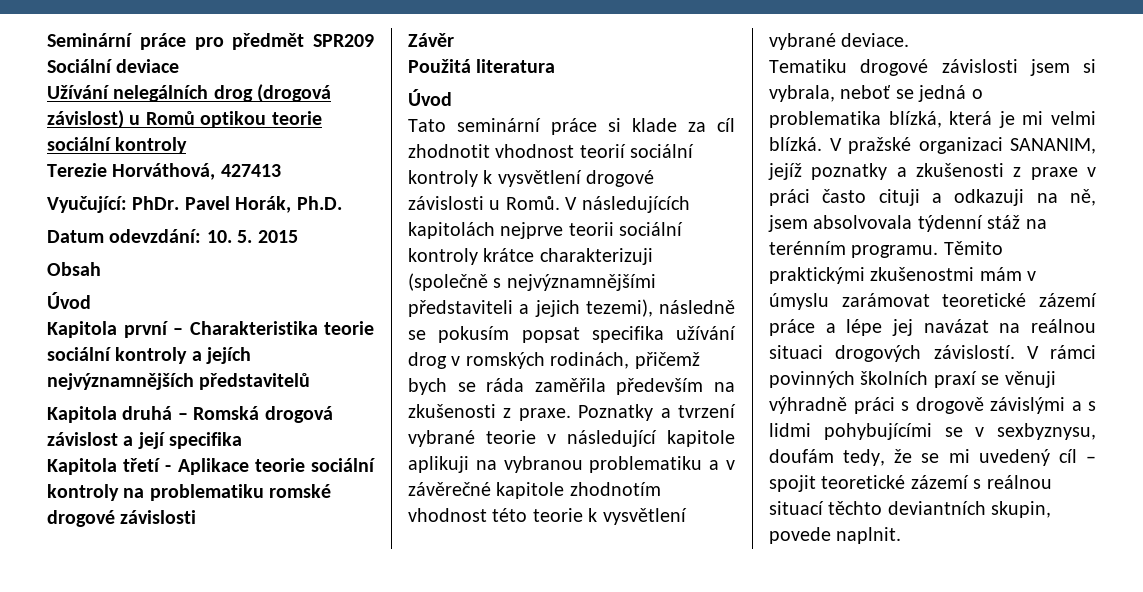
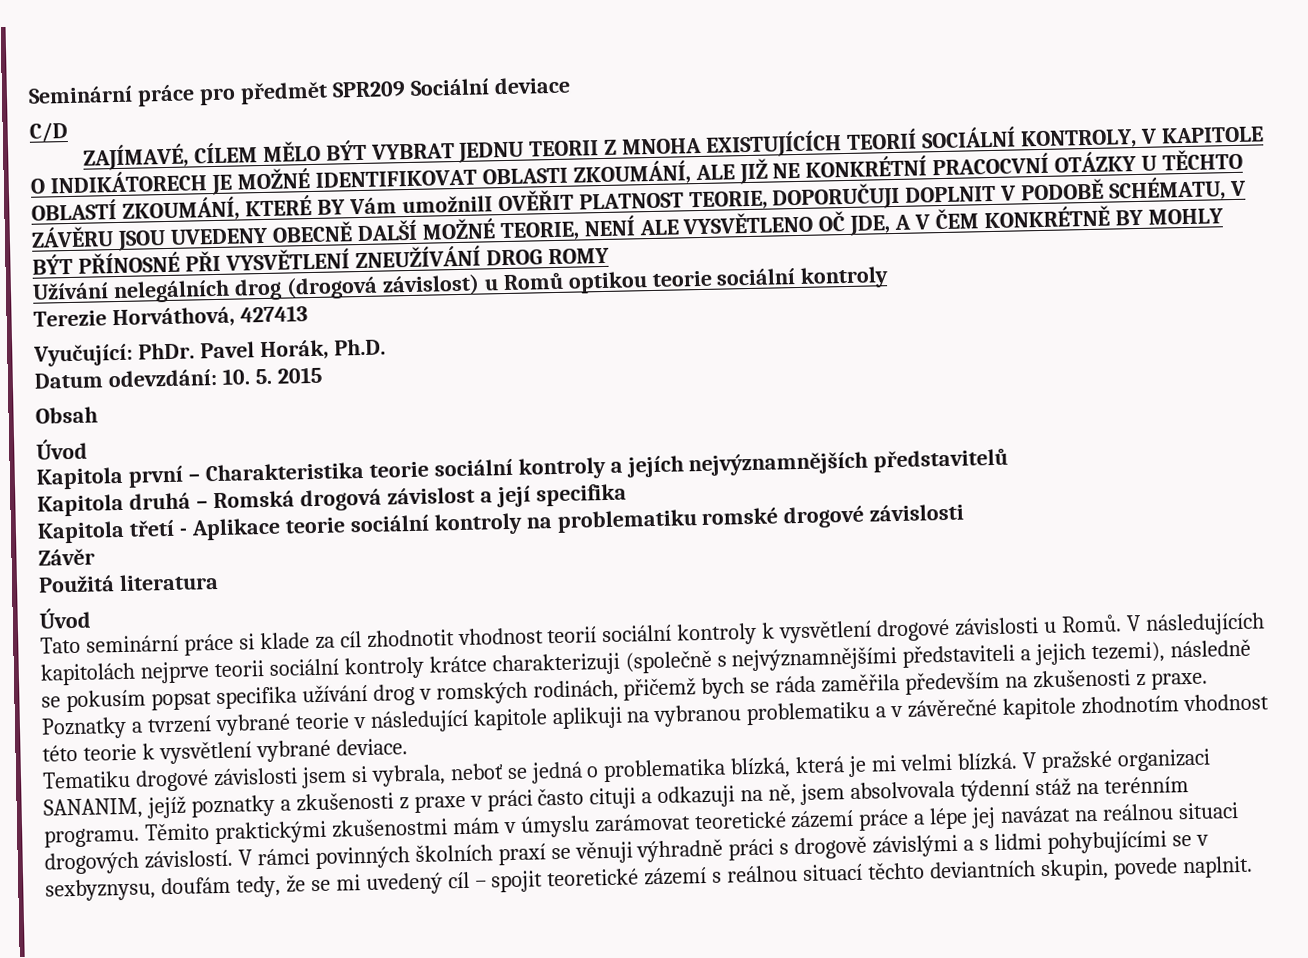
+ C/D
+ ZAJÍMAVÉ, CÍLEM MĚLO BÝT VYBRAT JEDNU TEORII Z MNOHA EXISTUJÍCÍCH TEORIÍ SOCIÁLNÍ KONTROLY, V KAPITOLE O INDIKÁTORECH JE MOŽNÉ IDENTIFIKOVAT OBLASTI ZKOUMÁNÍ, ALE JIŽ NE KONKRÉTNÍ PRACOCVNÍ OTÁZKY U TĚCHTO OBLASTÍ ZKOUMÁNÍ, KTERÉ BY Vám umožnilI OVĚŘIT PLATNOST TEORIE, DOPORUČUJI DOPLNIT V PODOBĚ SCHÉMATU, V ZÁVĚRU JSOU UVEDENY OBECNĚ DALŠÍ MOŽNÉ TEORIE, NENÍ ALE VYSVĚTLENO OČ JDE, A V ČEM KONKRÉTNĚ BY MOHLY BÝT PŘÍNOSNÉ PŘI VYSVĚTLENÍ ZNEUŽÍVÁNÍ DROG ROMY

